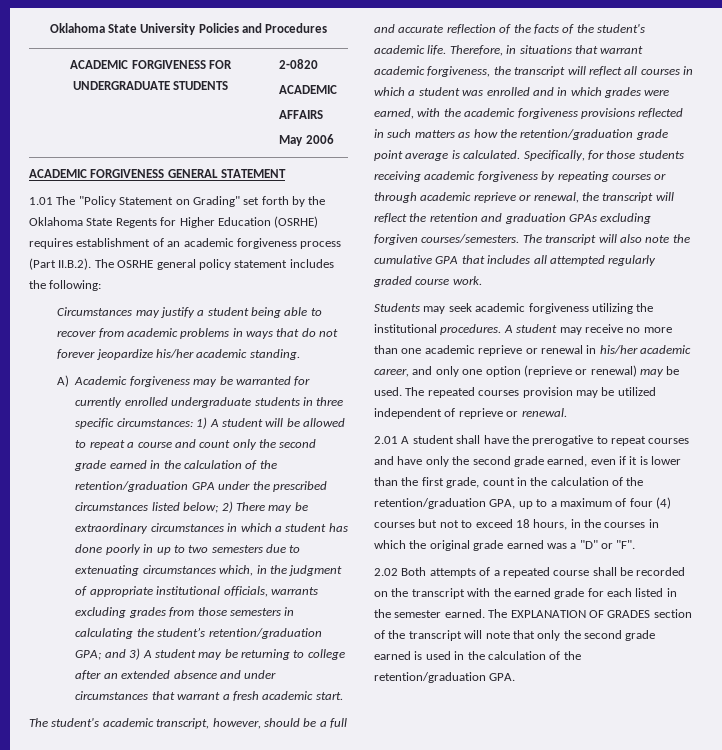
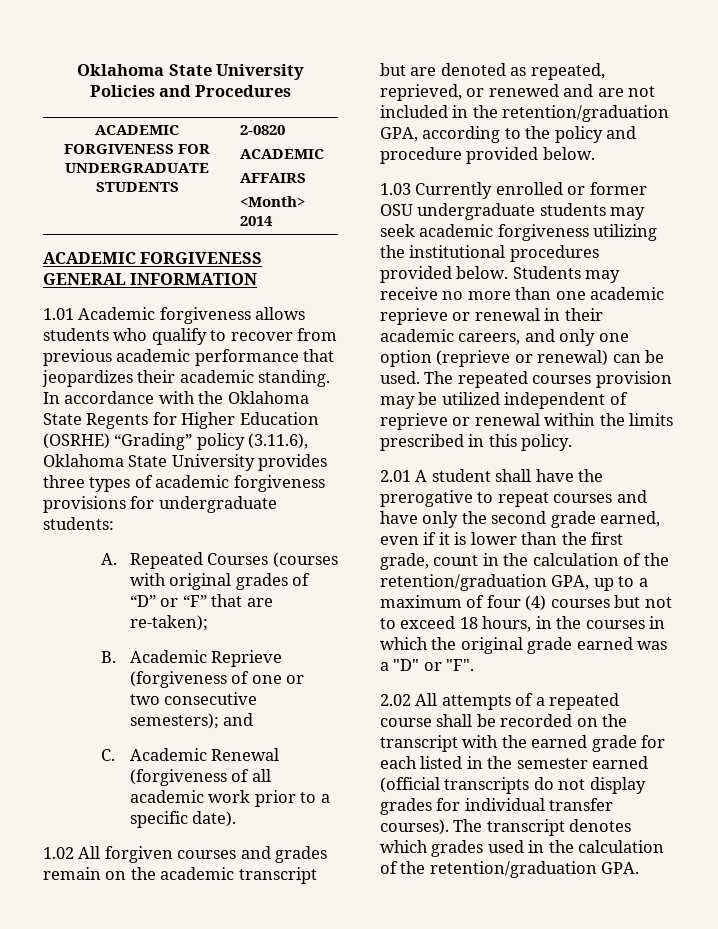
  ACADEMIC FORGIVENESS FOR UNDERGRADUATE STUDENTS | 2-0820
  ACADEMIC
  AFFAIRS
- May 2006
+ <Month> 2014
- ACADEMIC FORGIVENESS GENERAL STATEMENT
+ ACADEMIC FORGIVENESS GENERAL INFORMATION
- 1.01 The "Policy Statement on Grading" set forth by the Oklahoma State Regents for Higher Education (OSRHE) requires establishment of an academic forgiveness process (Part II.B.2). The OSRHE general policy statement includes the following:
- Circumstances may justify a student being able to recover from academic problems in ways that do not forever jeopardize his/her academic standing.
- A) Academic forgiveness may be warranted for currently enrolled undergraduate students in three specific circumstances: 1) A student will be allowed to repeat a course and count only the second grade earned in the calculation of the retention/graduation GPA under the prescribed circumstances listed below; 2) There may be extraordinary circumstances in which a student has done poorly in up to two semesters due to extenuating circumstances which, in the judgment of appropriate institutional officials, warrants excluding grades from those semesters in calculating the student’s retention/graduation GPA; and 3) A student may be returning to college after an extended absence and under circumstances that warrant a fresh academic start.
- The student's academic transcript, however, should be a full and accurate reflection of the facts of the student's academic life. Therefore, in situations that warrant academic forgiveness, the transcript will reflect all courses in which a student was enrolled and in which grades were earned, with the academic forgiveness provisions reflected in such matters as how the retention/graduation grade point average is calculated. Specifically, for those students receiving academic forgiveness by repeating courses or through academic reprieve or renewal, the transcript will reflect the retention and graduation GPAs excluding forgiven courses/semesters. The transcript will also note the cumulative GPA that includes all attempted regularly graded course work.
- Students may seek academic forgiveness utilizing the institutional procedures. A student may receive no more than one academic reprieve or renewal in his/her academic career, and only one option (reprieve or renewal) may be used.
+ 1.01 Academic forgiveness allows students who qualify to recover from previous academic performance that jeopardizes their academic standing. In accordance with the Oklahoma State Regents for Higher Education (OSRHE) “Grading” policy (3.11.6), Oklahoma State University provides three types of academic forgiveness provisions for undergraduate students:
+ A. Repeated Courses (courses with original grades of “D” or “F” that are re-taken);
+ B. Academic Reprieve (forgiveness of one or two consecutive semesters); and
+ C. Academic Renewal (forgiveness of all academic work prior to a specific date).
+ 1.02 All forgiven courses and grades remain on the academic transcript but are denoted as repeated, reprieved, or renewed and are not included in the retention/graduation GPA, according to the policy and procedure provided below.
+ 1.03 Currently enrolled or former OSU undergraduate students may seek academic forgiveness utilizing the institutional procedures provided below. Students may receive no more than one academic reprieve or renewal in their academic careers, and only one option (reprieve or renewal) can be used.
- The repeated courses provision may be utilized independent of reprieve or renewal.
+ The repeated courses provision may be utilized independent of reprieve or renewal within the limits prescribed in this policy.
- 2.02 Both attempts of a repeated course shall be recorded on the transcript with the earned grade for each listed in the semester earned. The EXPLANATION OF GRADES section of the transcript will note that only the second grade earned is used in the calculation of the retention/graduation GPA.
+ 2.02 All attempts of a repeated course shall be recorded on the transcript with the earned grade for each listed in the semester earned (official transcripts do not display grades for individual transfer courses). The transcript denotes which grades used in the calculation of the retention/graduation GPA.

